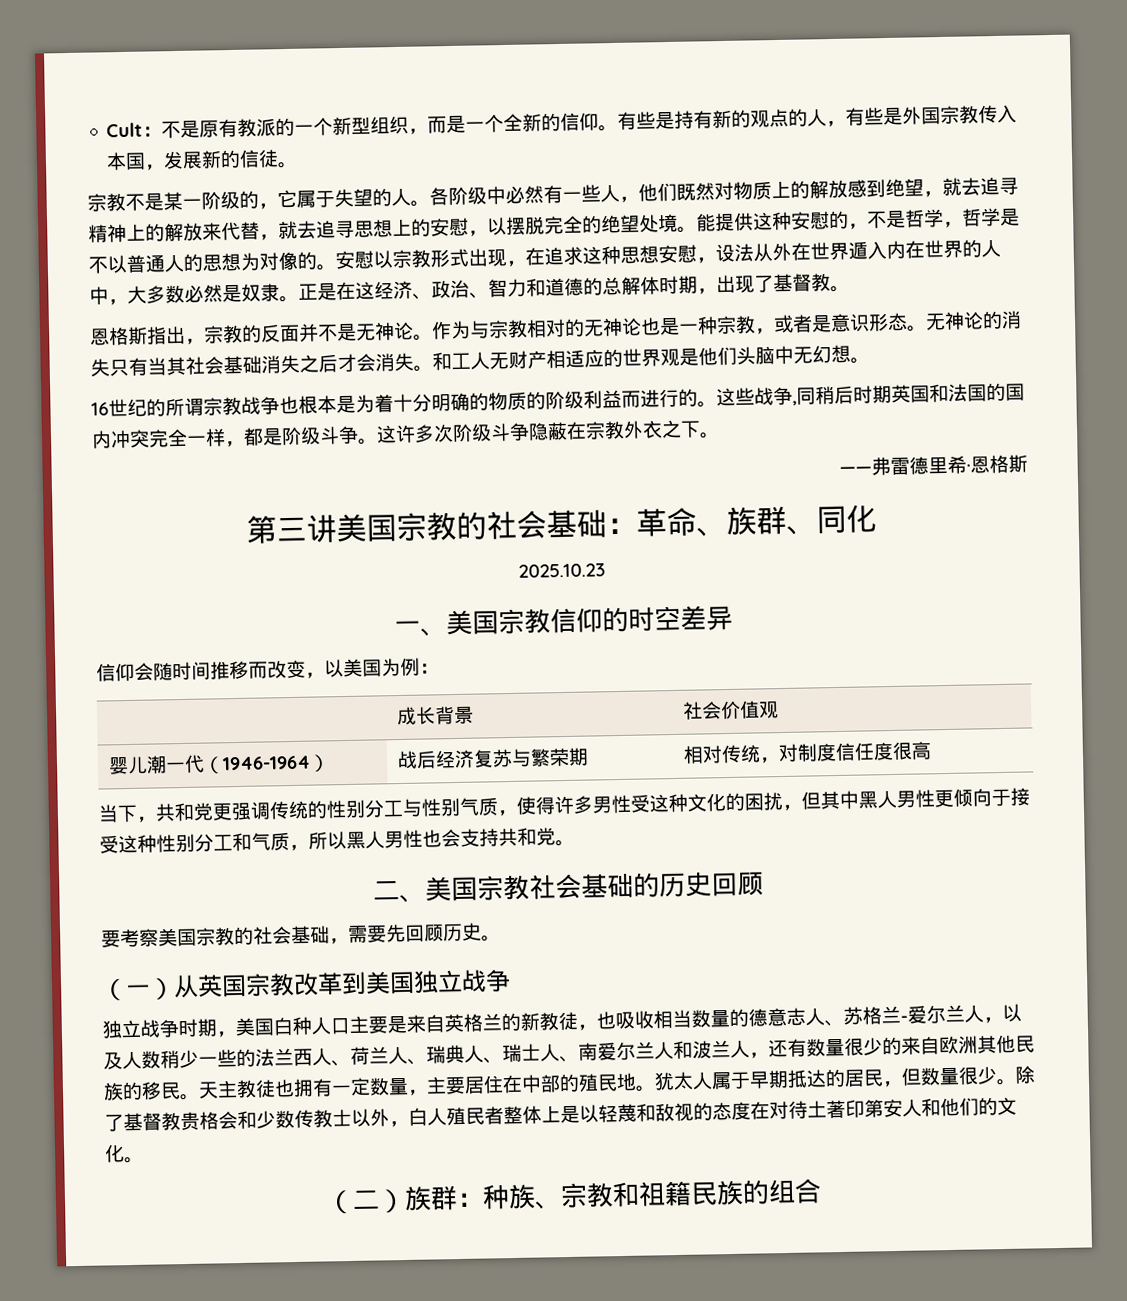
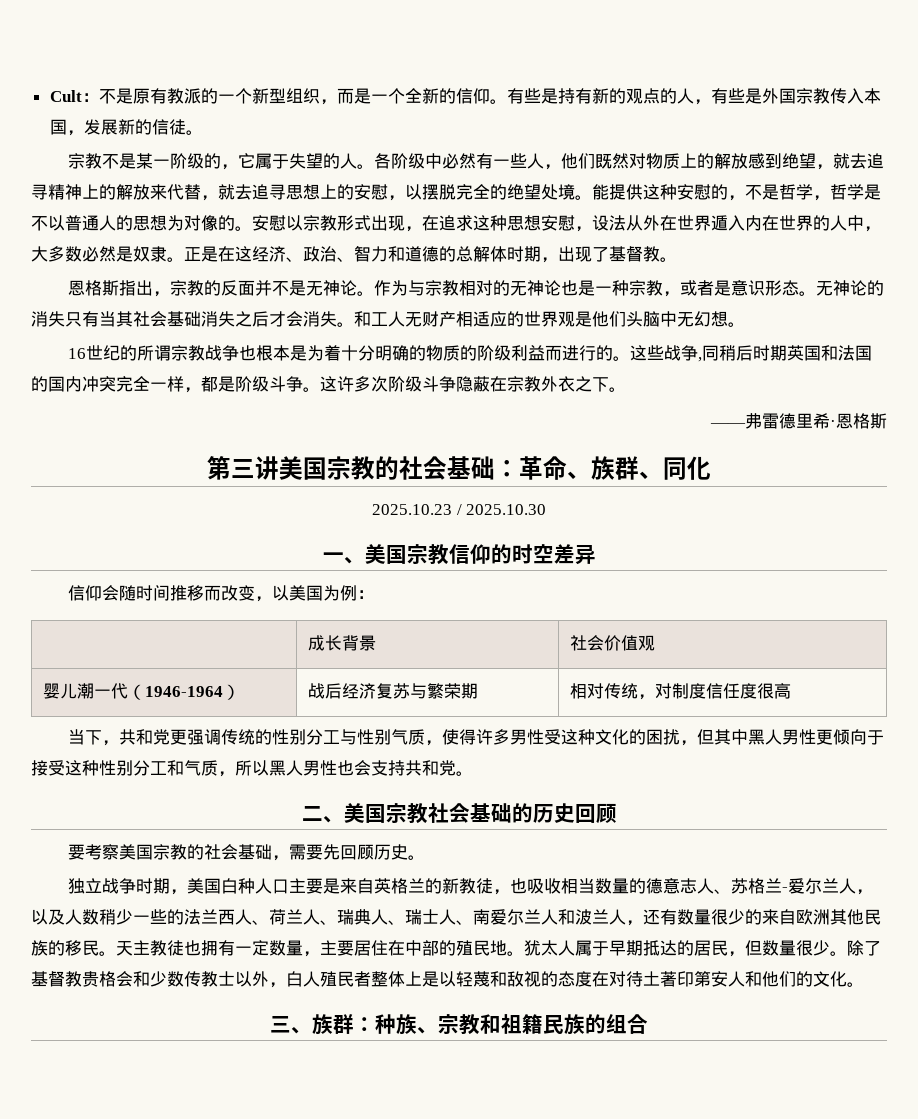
- 2025.10.23
+ 2025.10.23 / 2025.10.30
- （一）从英国宗教改革到美国独立战争
- （二）族群：种族、宗教和祖籍民族的组合
+ 三、族群：种族、宗教和祖籍民族的组合

